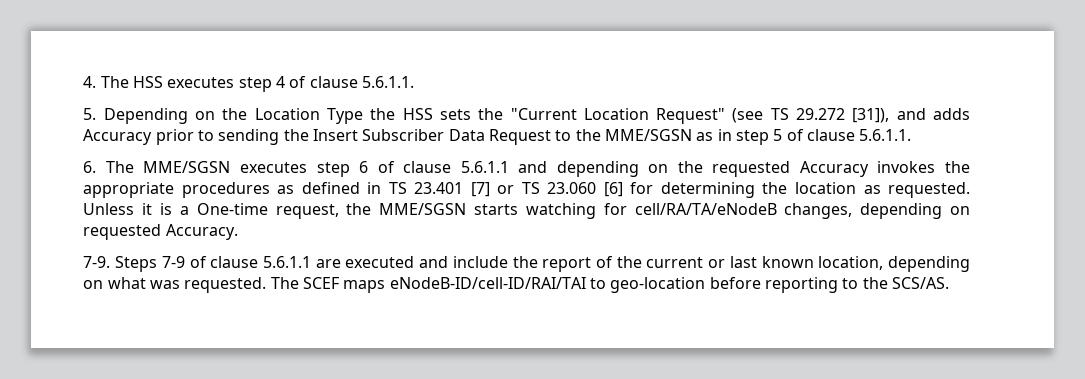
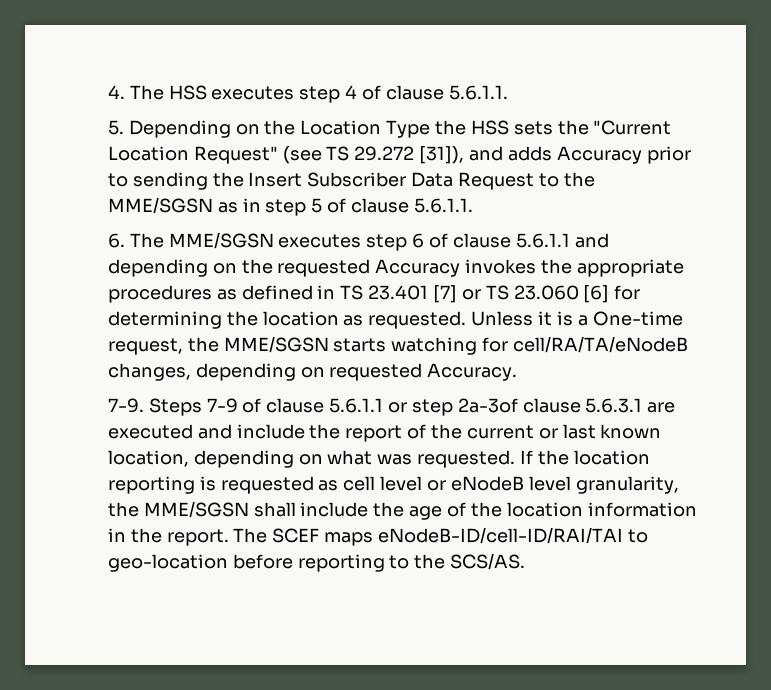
- Steps 7-9 of clause 5.6.1.1 are executed and include the report of the current or last known location, depending on what was requested.
+ Steps 7-9 of clause 5.6.1.1 or step 2a-3of clause 5.6.3.1 are executed and include the report of the current or last known location, depending on what was requested.
+ If the location reporting is requested as cell level or eNodeB level granularity, the MME/SGSN shall include the age of the location information in the report.

